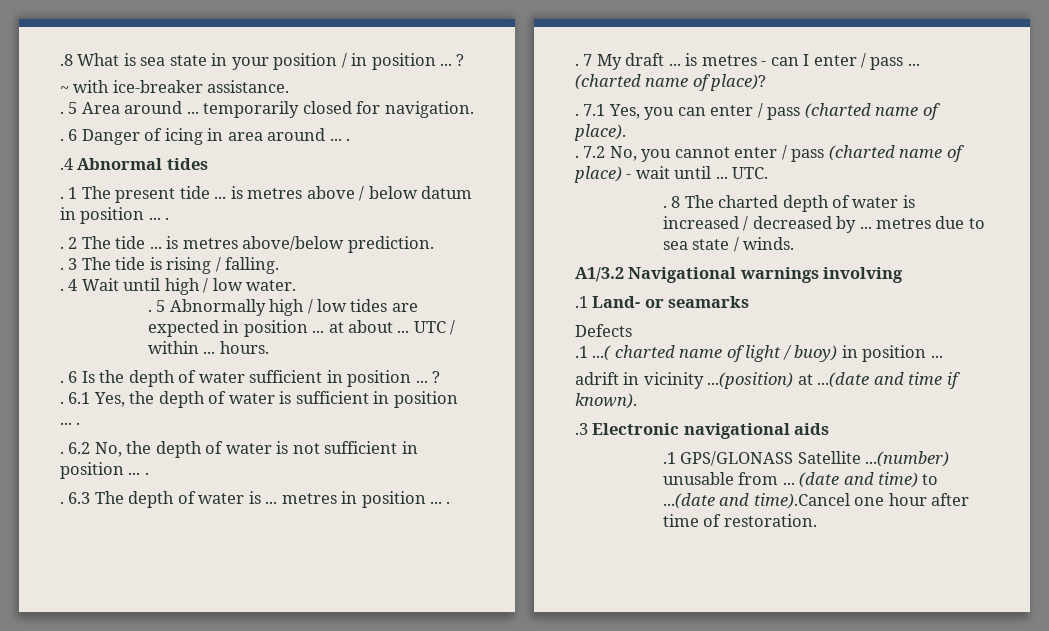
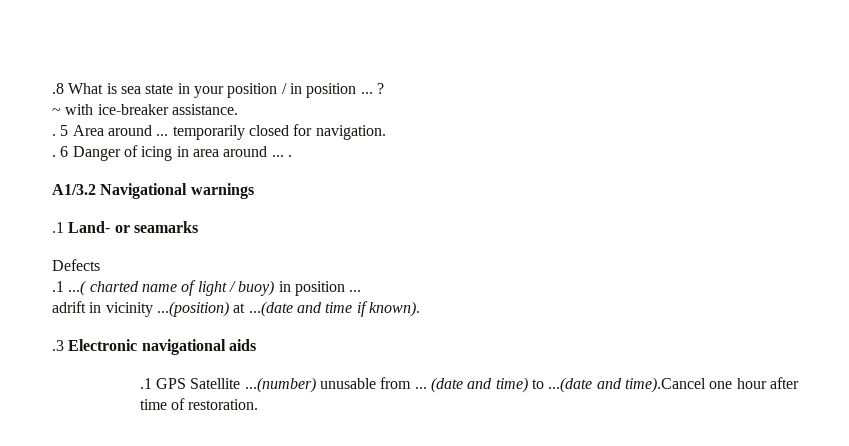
- .4 Abnormal tides
- . 1 The present tide ... is metres above / below datum in position ... .
- . 2 The tide ... is metres above/below prediction.
- . 3 The tide is rising / falling.
- . 4 Wait until high / low water.
- . 5 Abnormally high / low tides are expected in position ... at about ... UTC / within ... hours.
- . 6 Is the depth of water sufficient in position ... ?
- . 6.1 Yes, the depth of water is sufficient in position ... .
- . 6.2 No, the depth of water is not sufficient in position ... .
- . 6.3 The depth of water is ... metres in position ... .
- . 7 My draft ... is metres - can I enter / pass ... (charted name of place)?
- . 7.1 Yes, you can enter / pass (charted name of place).
- . 7.2 No, you cannot enter / pass (charted name of place) - wait until ... UTC.
- . 8 The charted depth of water is increased / decreased by ... metres due to sea state / winds.
- A1/3.2 Navigational warnings involving
+ A1/3.2 Navigational warnings
- .1 GPS/GLONASS Satellite ...(number) unusable from ...
+ .1 GPS Satellite ...(number) unusable from ...

